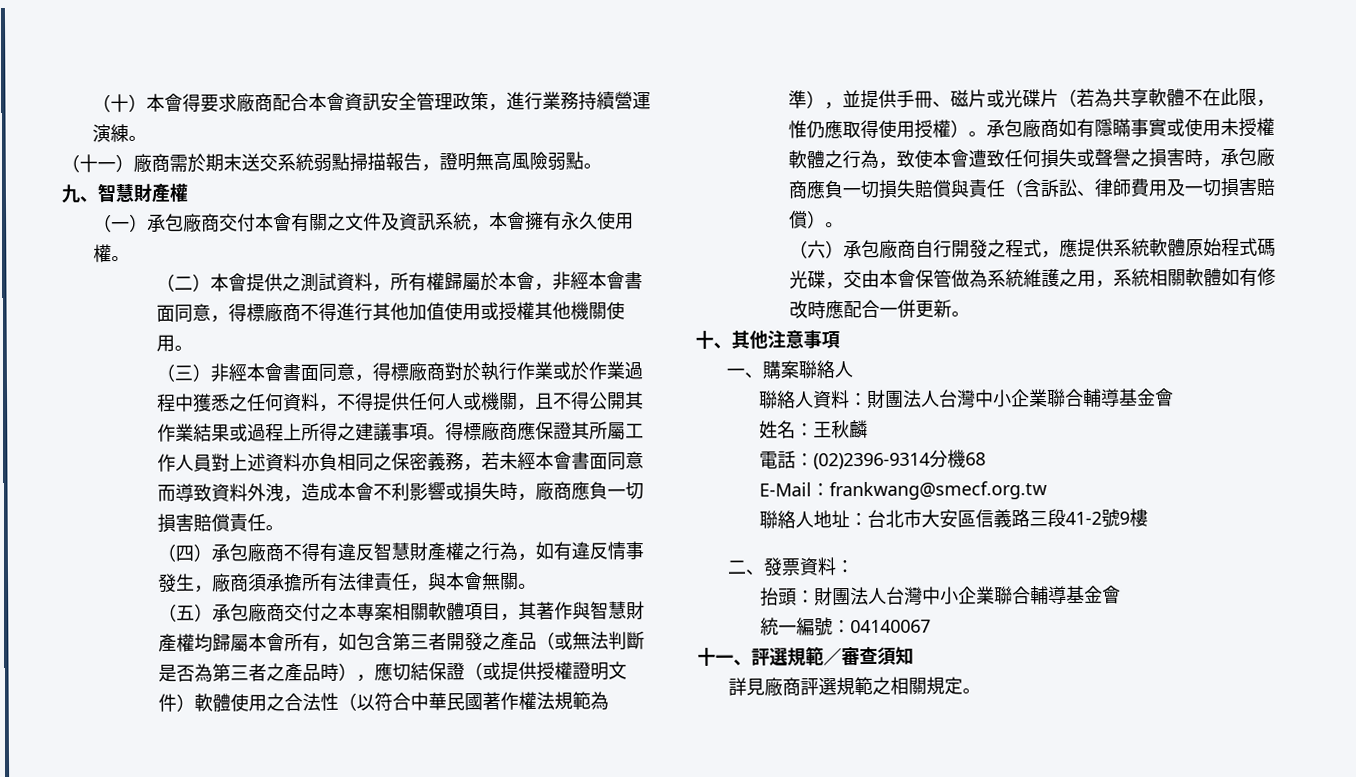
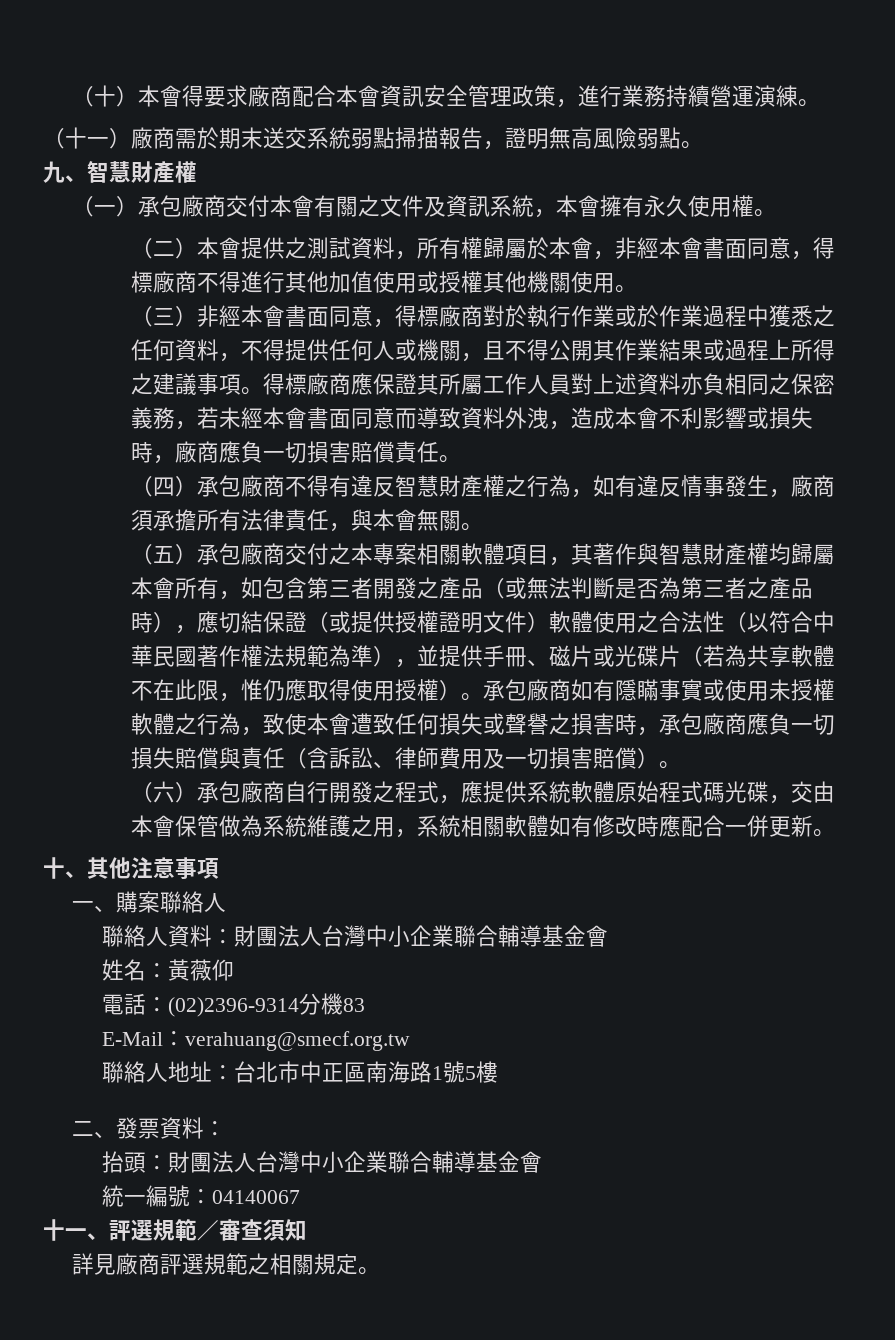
- 姓名：王秋麟
+ 姓名：黃薇仰
- 電話：(02)2396-9314分機68
+ 電話：(02)2396-9314分機83
- E-Mail：frankwang@smecf.org.tw
+ E-Mail：verahuang@smecf.org.tw
- 聯絡人地址：台北市大安區信義路三段41-2號9樓
+ 聯絡人地址：台北市中正區南海路1號5樓

